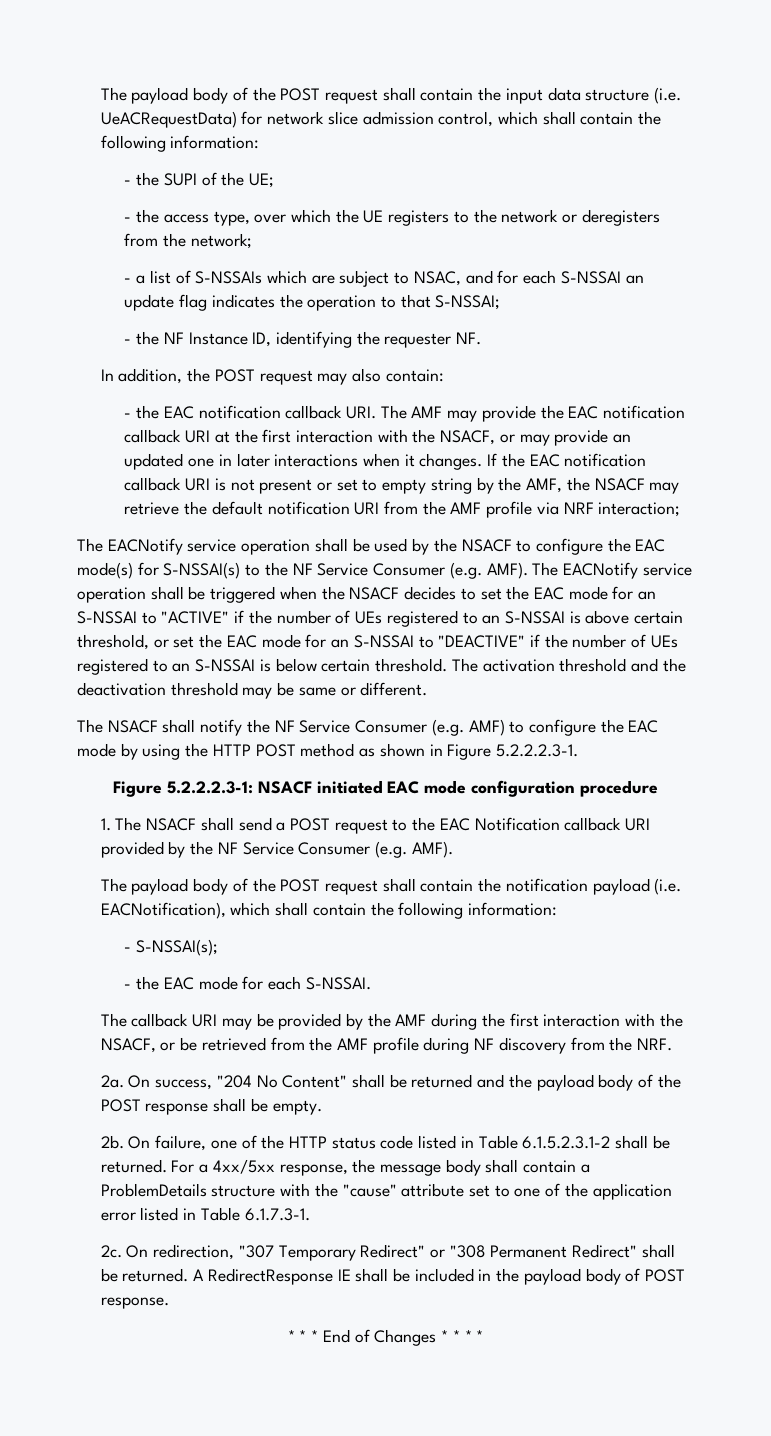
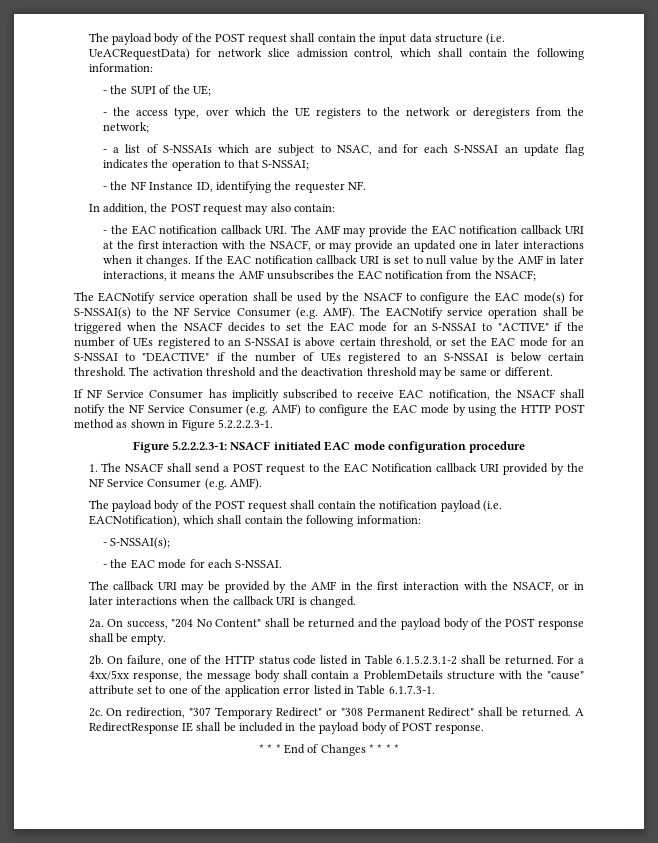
- If the EAC notification callback URI is not present or set to empty string by the AMF, the NSACF may retrieve the default notification URI from the AMF profile via NRF interaction;
+ If the EAC notification callback URI is set to null value by the AMF in later interactions, it means the AMF unsubscribes the EAC notification from the NSACF;
- The NSACF shall notify the NF Service Consumer (e.g. AMF) to configure the EAC mode by using the HTTP POST method as shown in Figure 5.2.2.2.3-1.
+ If NF Service Consumer has implicitly subscribed to receive EAC notification, the NSACF shall notify the NF Service Consumer (e.g. AMF) to configure the EAC mode by using the HTTP POST method as shown in Figure 5.2.2.2.3-1.
- The callback URI may be provided by the AMF during the first interaction with the NSACF, or be retrieved from the AMF profile during NF discovery from the NRF.
+ The callback URI may be provided by the AMF in the first interaction with the NSACF, or in later interactions when the callback URI is changed.

